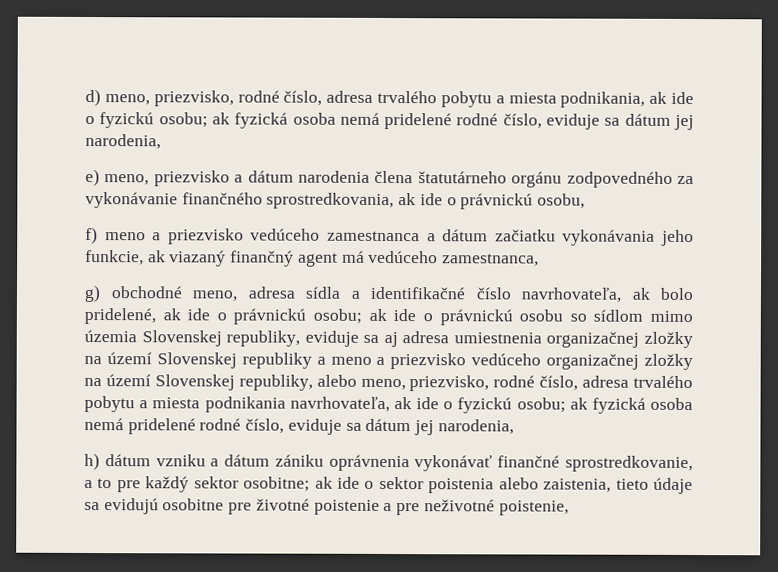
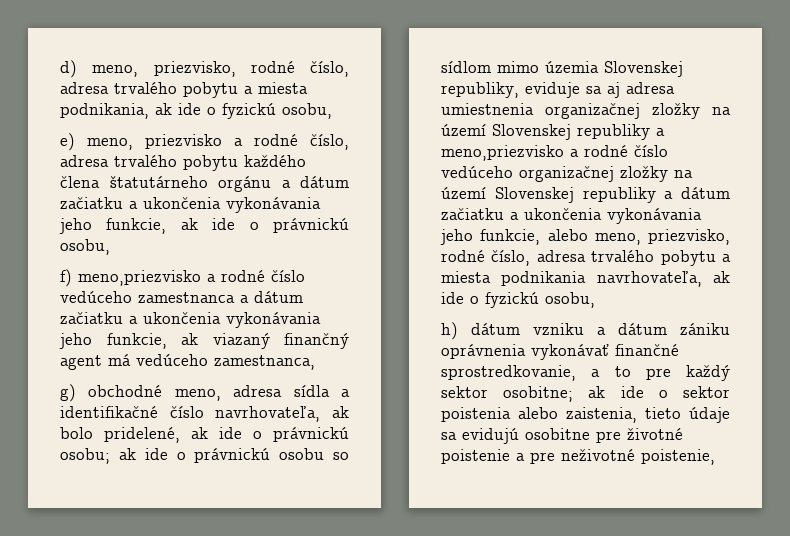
- d) meno, priezvisko, rodné číslo, adresa trvalého pobytu a miesta podnikania, ak ide o fyzickú osobu; ak fyzická osoba nemá pridelené rodné číslo, eviduje sa dátum jej narodenia,
- e) meno, priezvisko a dátum narodenia člena štatutárneho orgánu zodpovedného za vykonávanie finančného sprostredkovania, ak ide o právnickú osobu,
+ d) meno, priezvisko, rodné číslo, adresa trvalého pobytu a miesta podnikania, ak ide o fyzickú osobu,
+ e) meno, priezvisko a rodné číslo, adresa trvalého pobytu každého člena štatutárneho orgánu a dátum začiatku a ukončenia vykonávania jeho funkcie, ak ide o právnickú osobu,
- f) meno a priezvisko vedúceho zamestnanca a dátum začiatku vykonávania jeho funkcie, ak viazaný finančný agent má vedúceho zamestnanca,
+ f) meno,priezvisko a rodné číslo vedúceho zamestnanca a dátum začiatku a ukončenia vykonávania jeho funkcie, ak viazaný finančný agent má vedúceho zamestnanca,
- ak ide o právnickú osobu so sídlom mimo územia Slovenskej republiky, eviduje sa aj adresa umiestnenia organizačnej zložky na území Slovenskej republiky a meno a priezvisko vedúceho organizačnej zložky na území Slovenskej republiky, alebo meno, priezvisko, rodné číslo, adresa trvalého pobytu a miesta podnikania navrhovateľa, ak ide o fyzickú osobu; ak fyzická osoba nemá pridelené rodné číslo, eviduje sa dátum jej narodenia,
+ ak ide o právnickú osobu so sídlom mimo územia Slovenskej republiky, eviduje sa aj adresa umiestnenia organizačnej zložky na území Slovenskej republiky a meno,priezvisko a rodné číslo vedúceho organizačnej zložky na území Slovenskej republiky a dátum začiatku a ukončenia vykonávania jeho funkcie, alebo meno, priezvisko, rodné číslo, adresa trvalého pobytu a miesta podnikania navrhovateľa, ak ide o fyzickú osobu,

